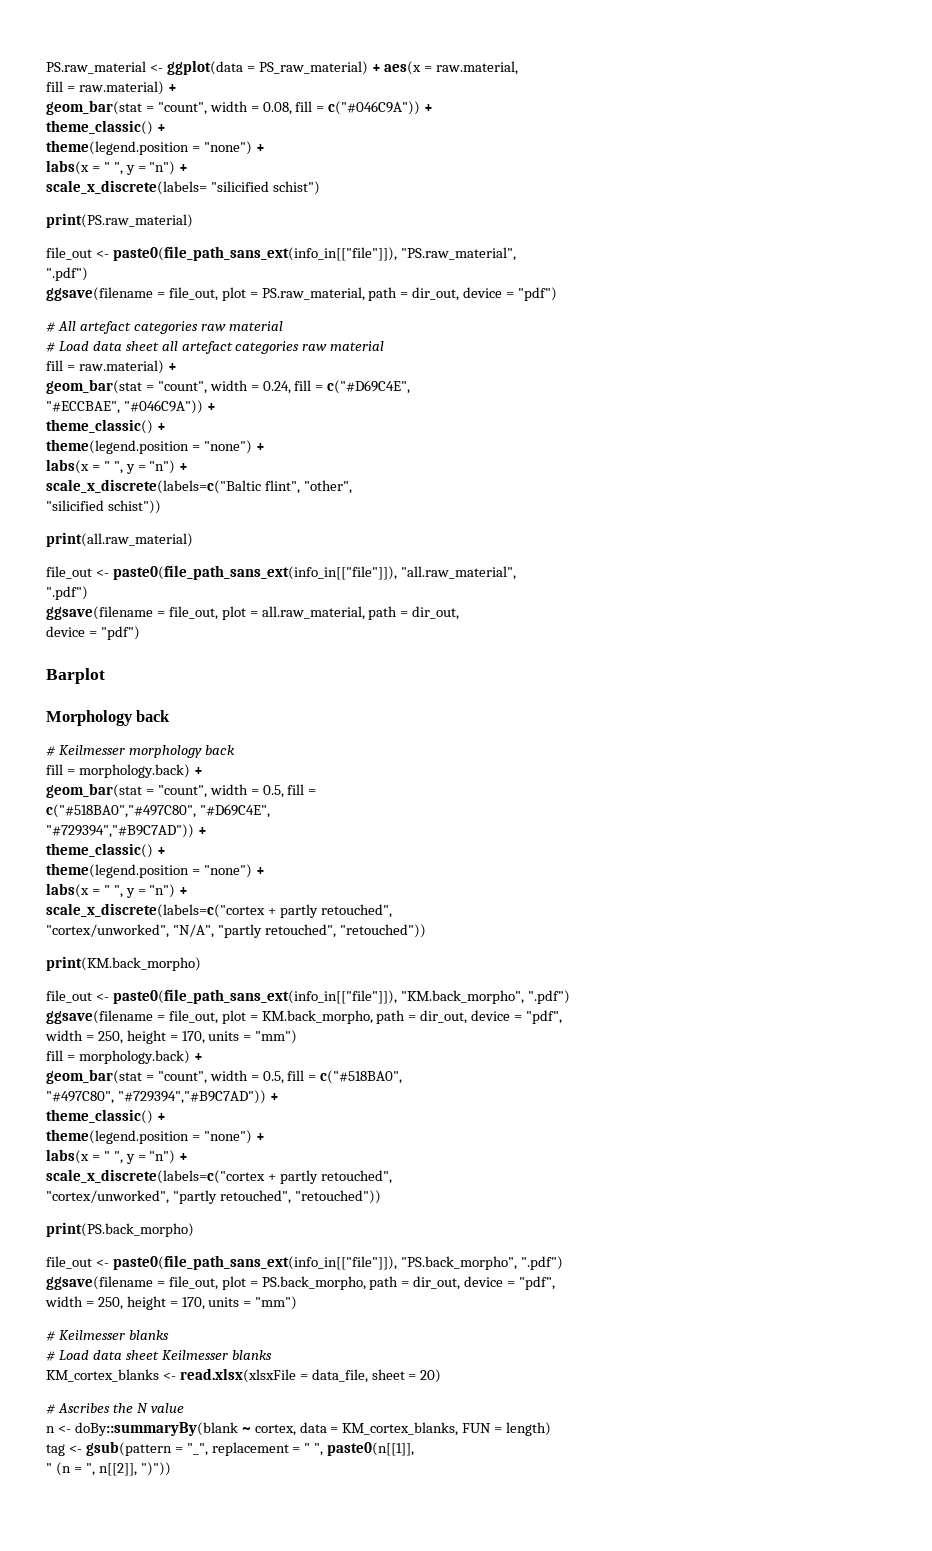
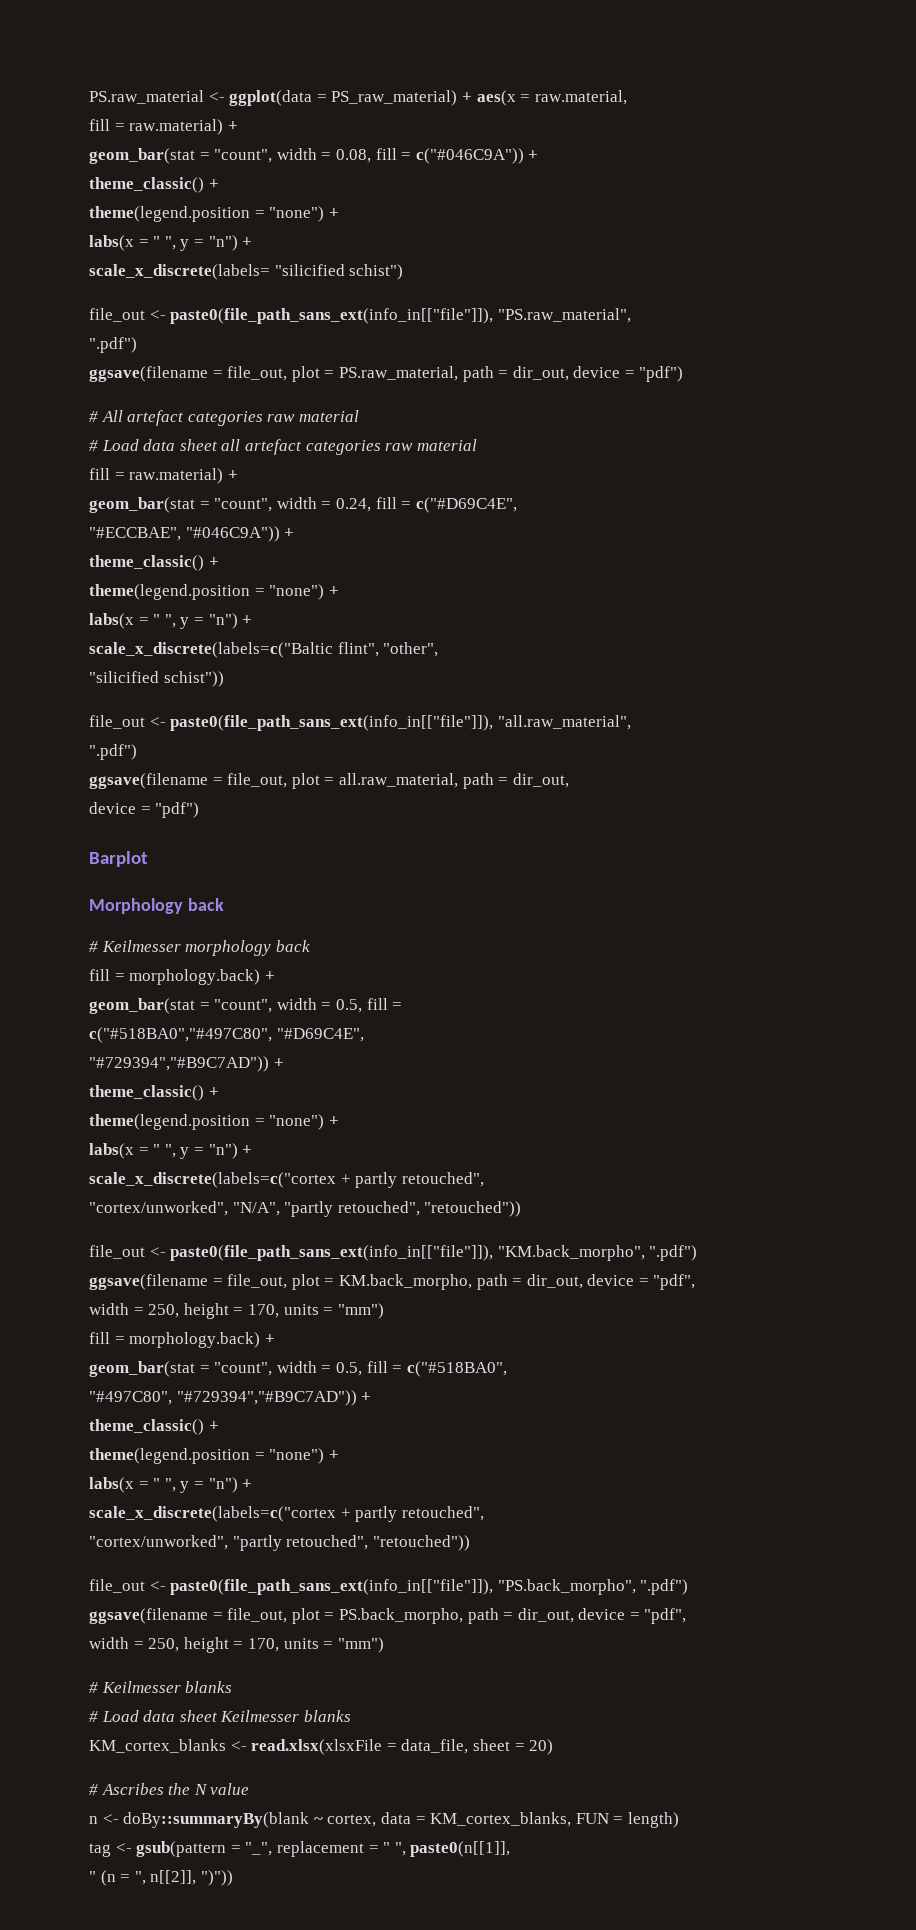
- print(PS.raw_material)
- print(all.raw_material)
- print(KM.back_morpho)
- print(PS.back_morpho)

